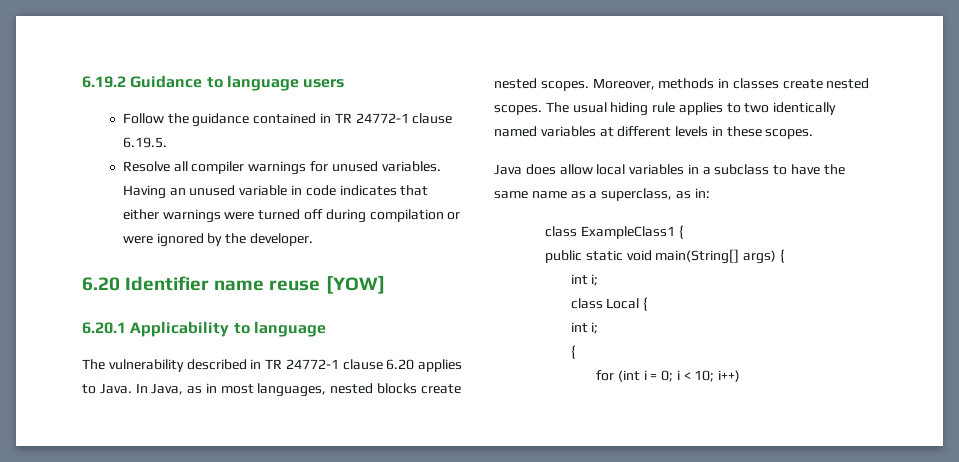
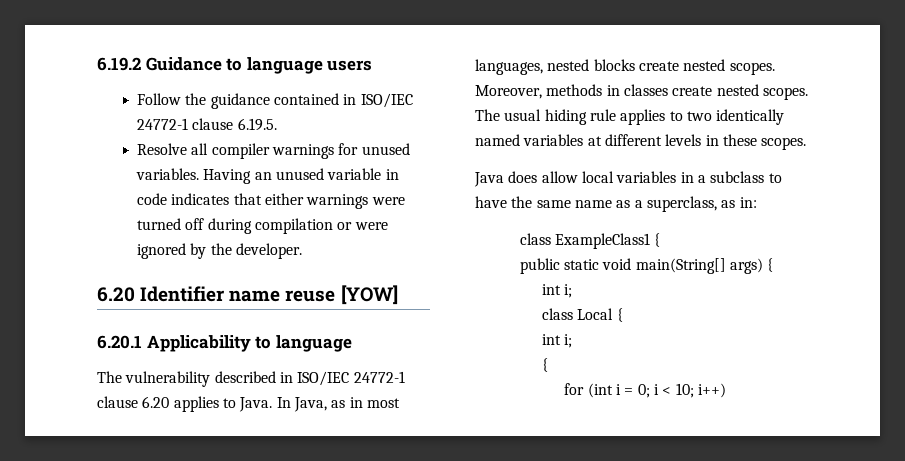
- Follow the guidance contained in TR 24772-1 clause 6.19.5.
+ Follow the guidance contained in ISO/IEC 24772-1 clause 6.19.5.
- The vulnerability described in TR 24772-1 clause 6.20 applies to Java.
+ The vulnerability described in ISO/IEC 24772-1 clause 6.20 applies to Java.

